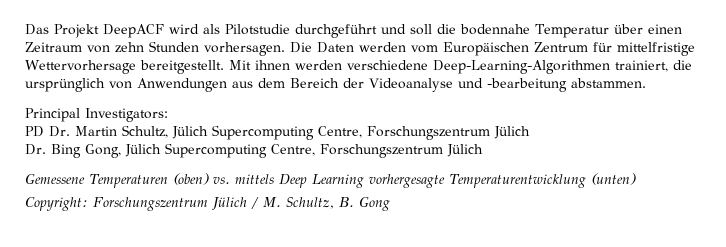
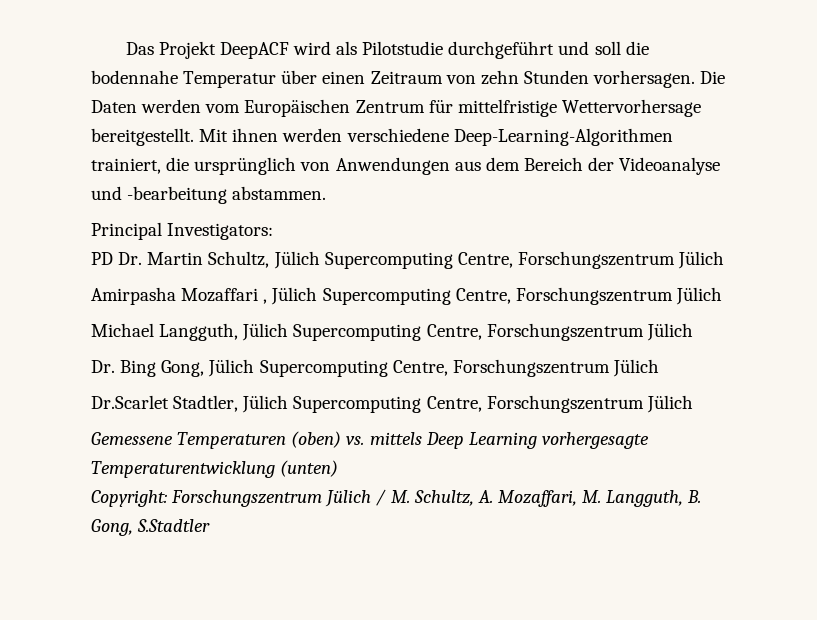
+ Amirpasha Mozaffari , Jülich Supercomputing Centre, Forschungszentrum Jülich
+ Michael Langguth, Jülich Supercomputing Centre, Forschungszentrum Jülich
+ Dr.Scarlet Stadtler, Jülich Supercomputing Centre, Forschungszentrum Jülich
- Copyright: Forschungszentrum Jülich / M. Schultz, B. Gong
+ Copyright: Forschungszentrum Jülich / M. Schultz, A. Mozaffari, M. Langguth, B. Gong, S.Stadtler

